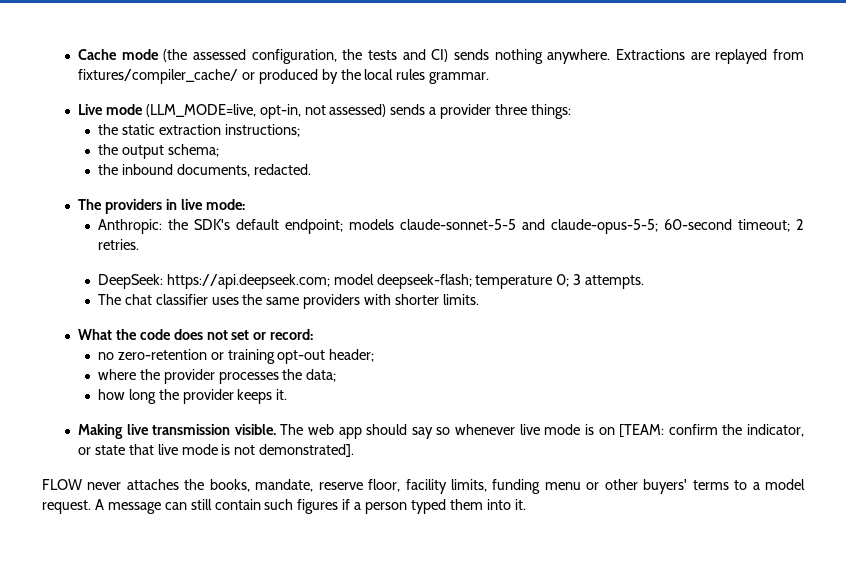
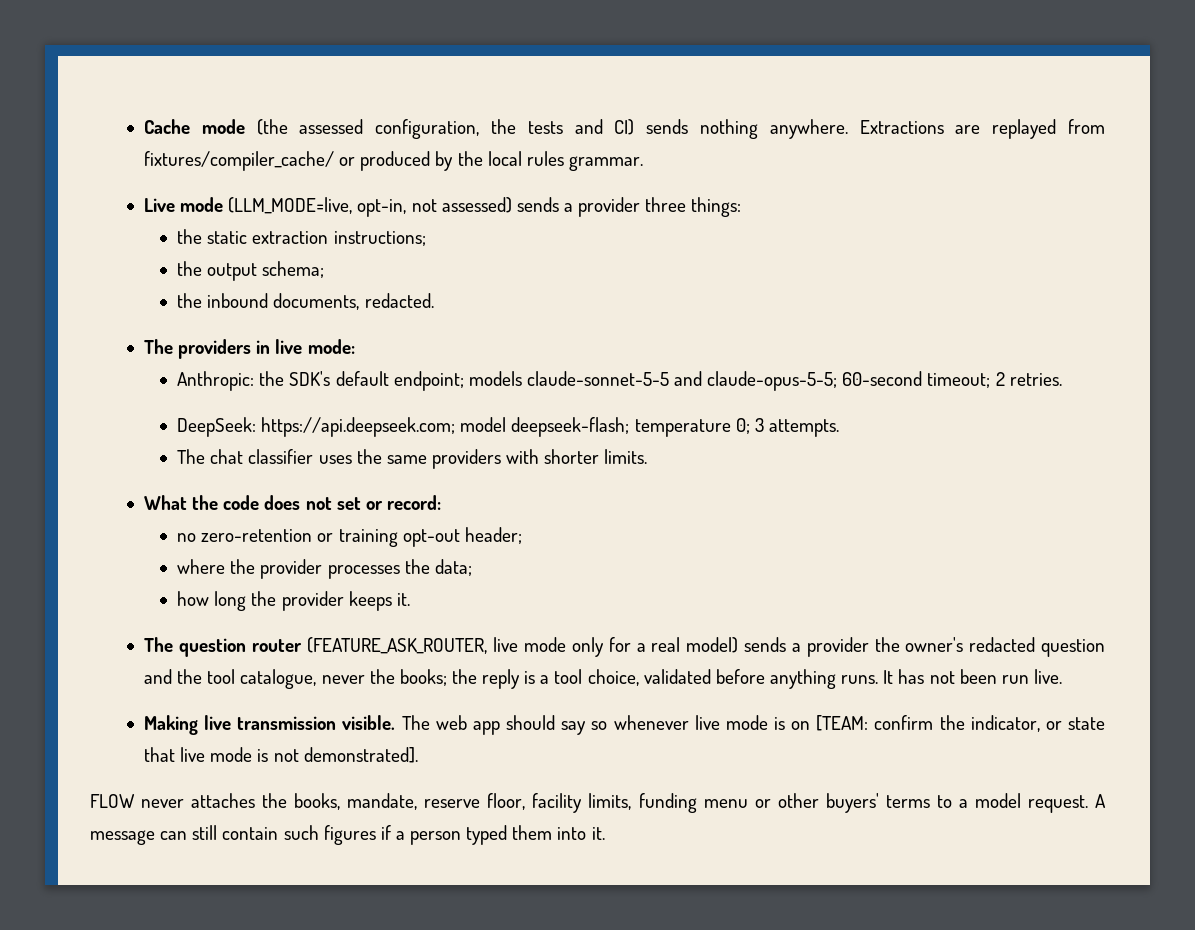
+ The question router (FEATURE_ASK_ROUTER, live mode only for a real model) sends a provider the owner's redacted question and the tool catalogue, never the books; the reply is a tool choice, validated before anything runs. It has not been run live.

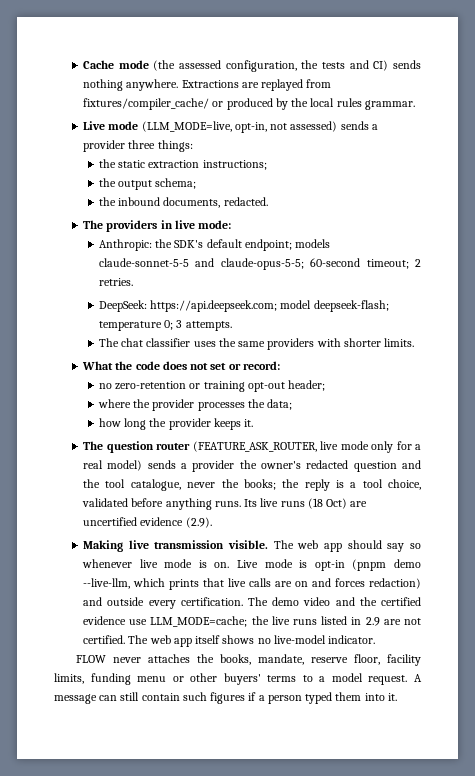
- It has not been run live.
+ Its live runs (18 Oct) are uncertified evidence (2.9).
- The web app should say so whenever live mode is on [TEAM: confirm the indicator, or state that live mode is not demonstrated].
+ The web app should say so whenever live mode is on. Live mode is opt-in (pnpm demo --live-llm, which prints that live calls are on and forces redaction) and outside every certification. The demo video and the certified evidence use LLM_MODE=cache; the live runs listed in 2.9 are not certified. The web app itself shows no live-model indicator.

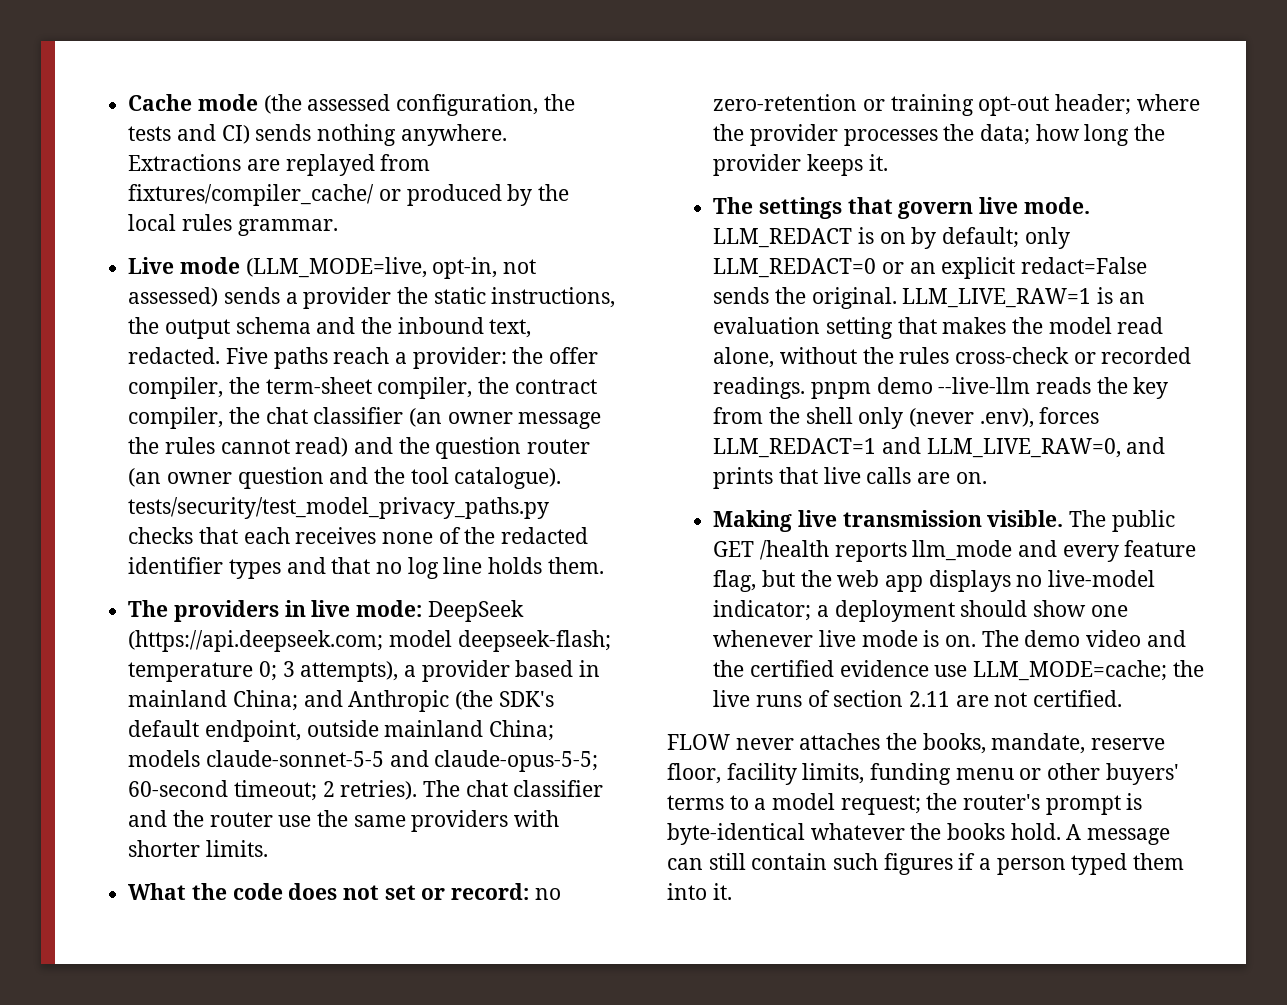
- Live mode (LLM_MODE=live, opt-in, not assessed) sends a provider three things:
- the static extraction instructions;
- the output schema;
- the inbound documents, redacted.
+ Live mode (LLM_MODE=live, opt-in, not assessed) sends a provider the static instructions, the output schema and the inbound text, redacted. Five paths reach a provider: the offer compiler, the term-sheet compiler, the contract compiler, the chat classifier (an owner message the rules cannot read) and the question router (an owner question and the tool catalogue). tests/security/test_model_privacy_paths.py checks that each receives none of the redacted identifier types and that no log line holds them.
- The providers in live mode:
- Anthropic: the SDK's default endpoint; models claude-sonnet-5-5 and claude-opus-5-5; 60-second timeout; 2 retries.
- DeepSeek: https://api.deepseek.com; model deepseek-flash; temperature 0; 3 attempts.
- The chat classifier uses the same providers with shorter limits.
+ The providers in live mode: DeepSeek (https://api.deepseek.com; model deepseek-flash; temperature 0; 3 attempts), a provider based in mainland China; and Anthropic (the SDK's default endpoint, outside mainland China; models claude-sonnet-5-5 and claude-opus-5-5; 60-second timeout; 2 retries). The chat classifier and the router use the same providers with shorter limits.
- What the code does not set or record:
- no zero-retention or training opt-out header;
- where the provider processes the data;
- how long the provider keeps it.
+ What the code does not set or record: no zero-retention or training opt-out header; where the provider processes the data; how long the provider keeps it.
- The question router (FEATURE_ASK_ROUTER, live mode only for a real model) sends a provider the owner's redacted question and the tool catalogue, never the books; the reply is a tool choice, validated before anything runs. Its live runs (18 Oct) are uncertified evidence (2.9).
+ The settings that govern live mode. LLM_REDACT is on by default; only LLM_REDACT=0 or an explicit redact=False sends the original. LLM_LIVE_RAW=1 is an evaluation setting that makes the model read alone, without the rules cross-check or recorded readings. pnpm demo --live-llm reads the key from the shell only (never .env), forces LLM_REDACT=1 and LLM_LIVE_RAW=0, and prints that live calls are on.
- The web app should say so whenever live mode is on.
+ The public GET /health reports llm_mode and every feature flag, but the web app displays no live-model indicator; a deployment should show one whenever live mode is on.
- Live mode is opt-in (pnpm demo --live-llm, which prints that live calls are on and forces redaction) and outside every certification.
- The demo video and the certified evidence use LLM_MODE=cache; the live runs listed in 2.9 are not certified. The web app itself shows no live-model indicator.
+ The demo video and the certified evidence use LLM_MODE=cache; the live runs of section 2.11 are not certified.
- FLOW never attaches the books, mandate, reserve floor, facility limits, funding menu or other buyers' terms to a model request.
+ FLOW never attaches the books, mandate, reserve floor, facility limits, funding menu or other buyers' terms to a model request; the router's prompt is byte-identical whatever the books hold.

